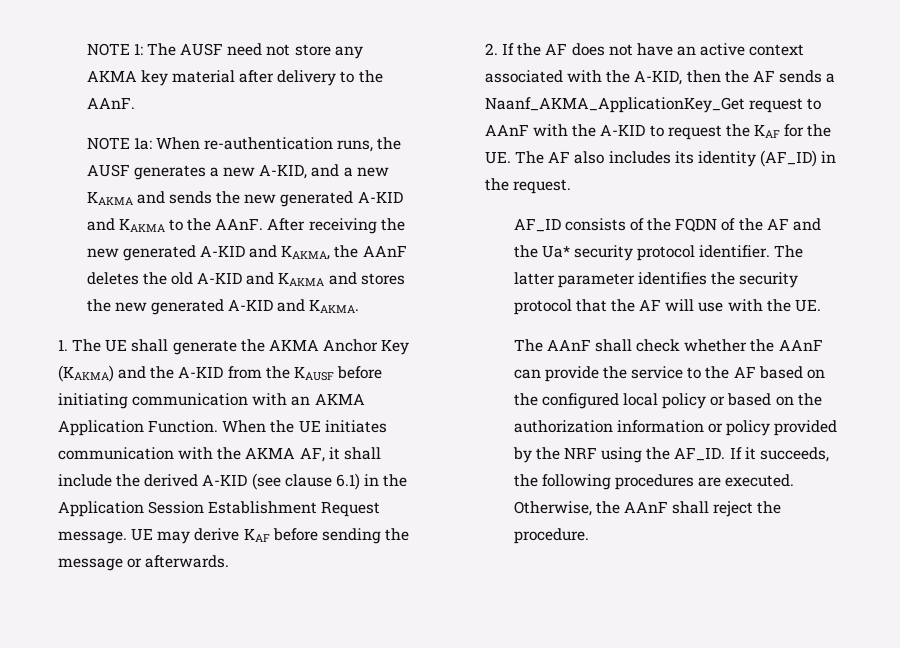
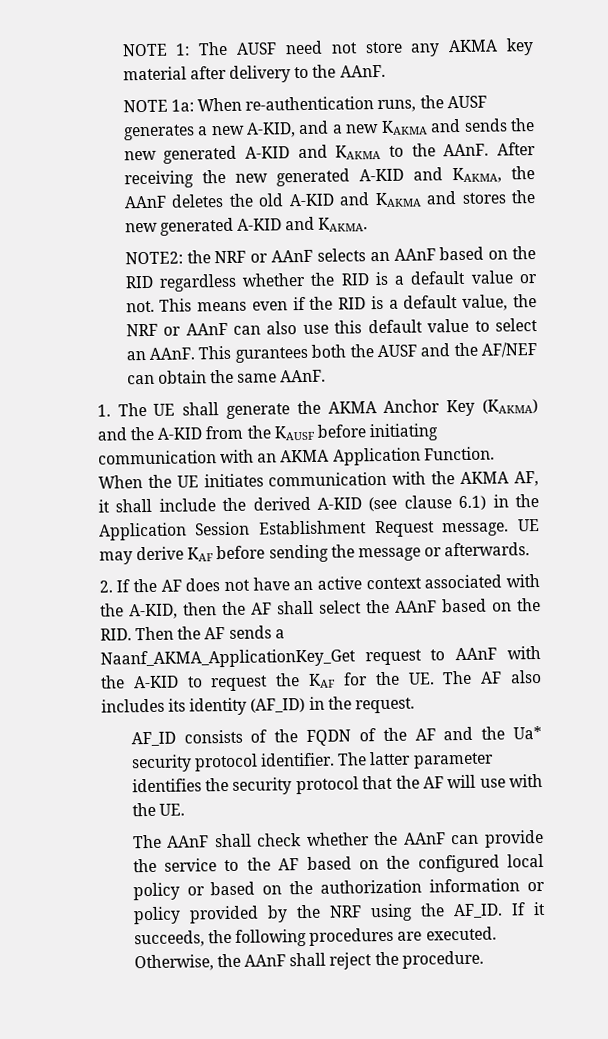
+ NOTE2: the NRF or AAnF selects an AAnF based on the RID regardless whether the RID is a default value or not. This means even if the RID is a default value, the NRF or AAnF can also use this default value to select an AAnF. This gurantees both the AUSF and the AF/NEF can obtain the same AAnF.
- 2. If the AF does not have an active context associated with the A-KID, then the AF sends a Naanf_AKMA_ApplicationKey_Get request to AAnF with the A-KID to request the KAF for the UE. The AF also includes its identity (AF_ID) in the request.
+ 2. If the AF does not have an active context associated with the A-KID, then the AF shall select the AAnF based on the RID. Then the AF sends a Naanf_AKMA_ApplicationKey_Get request to AAnF with the A-KID to request the KAF for the UE. The AF also includes its identity (AF_ID) in the request.

